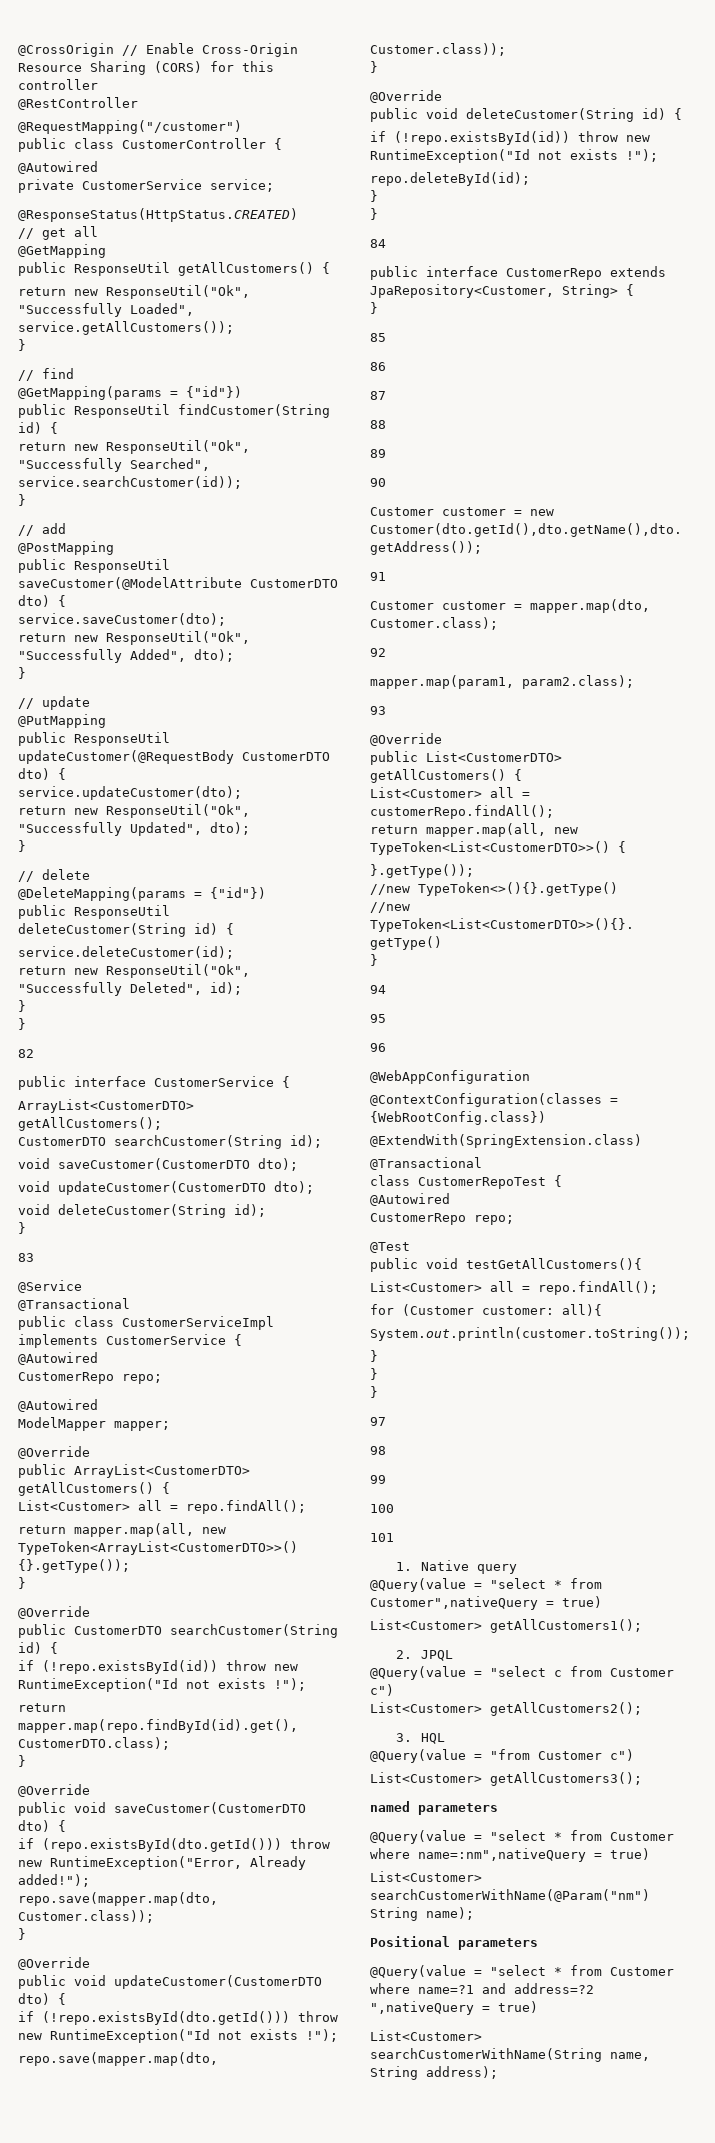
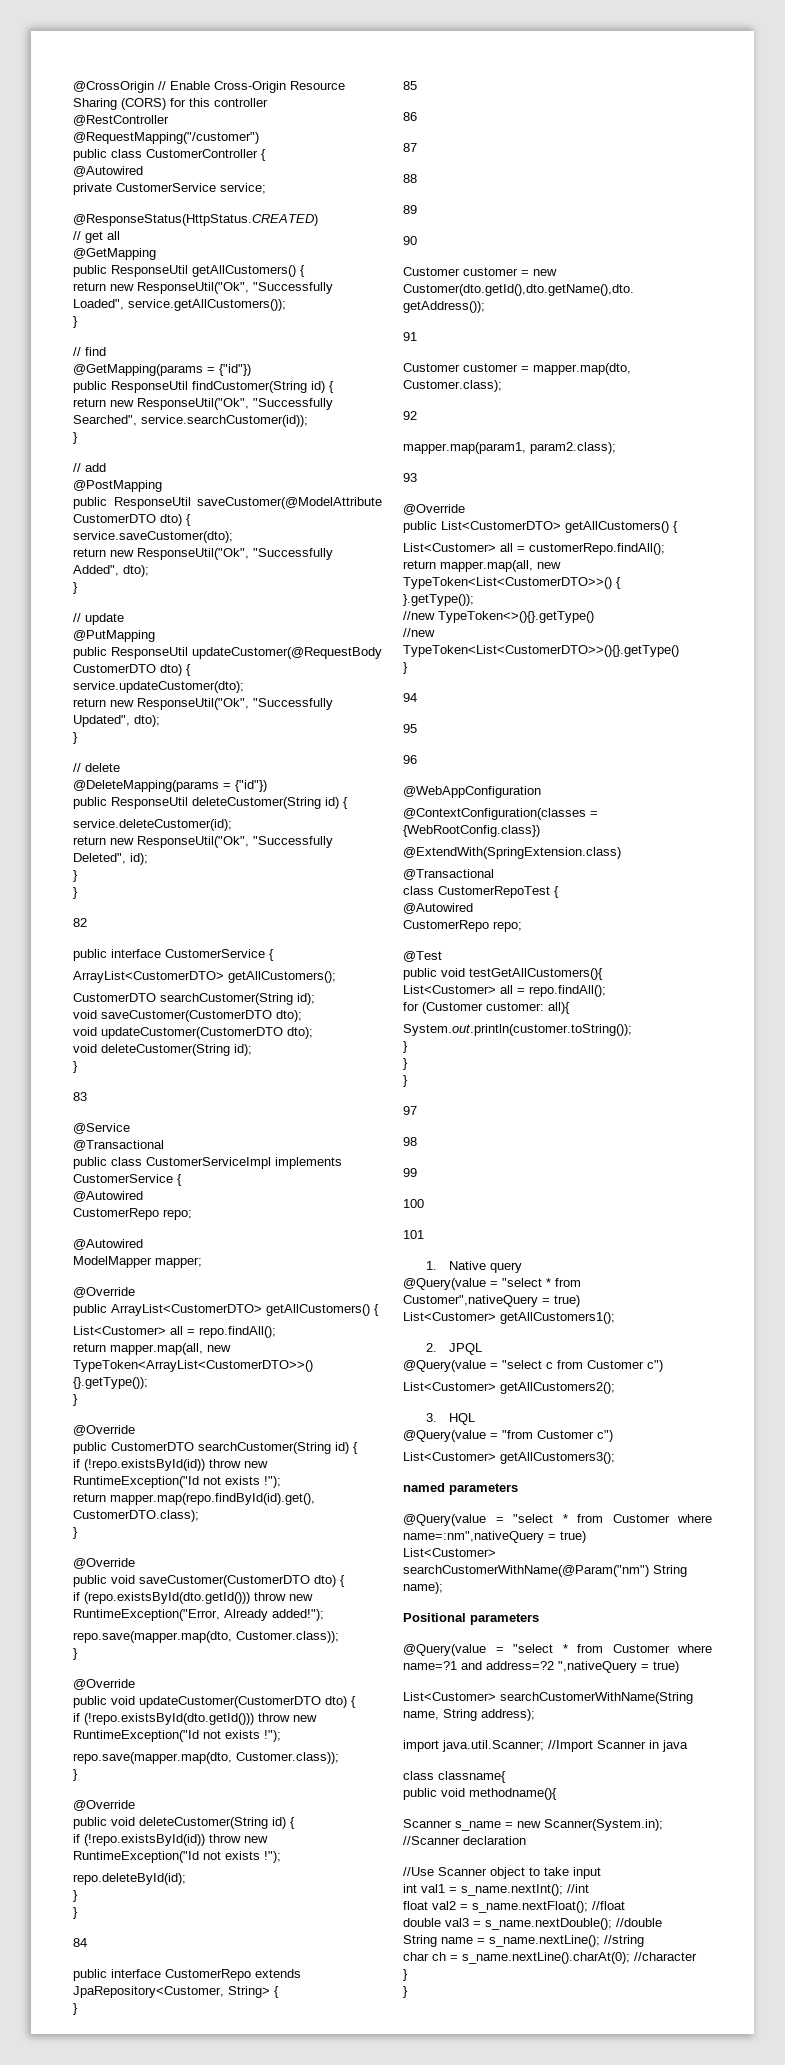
+ import java.util.Scanner; //Import Scanner in java
+ class classname{
+ public void methodname(){
+ Scanner s_name = new Scanner(System.in); //Scanner declaration
+ //Use Scanner object to take input
+ int val1 = s_name.nextInt(); //int
+ float val2 = s_name.nextFloat(); //float
+ double val3 = s_name.nextDouble(); //double
+ String name = s_name.nextLine(); //string
+ char ch = s_name.nextLine().charAt(0); //character
+ }
+ }

